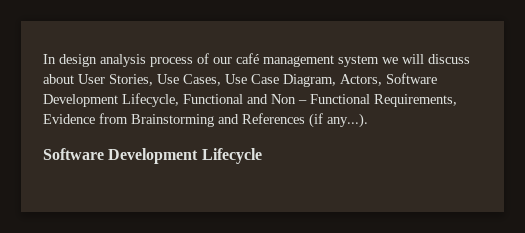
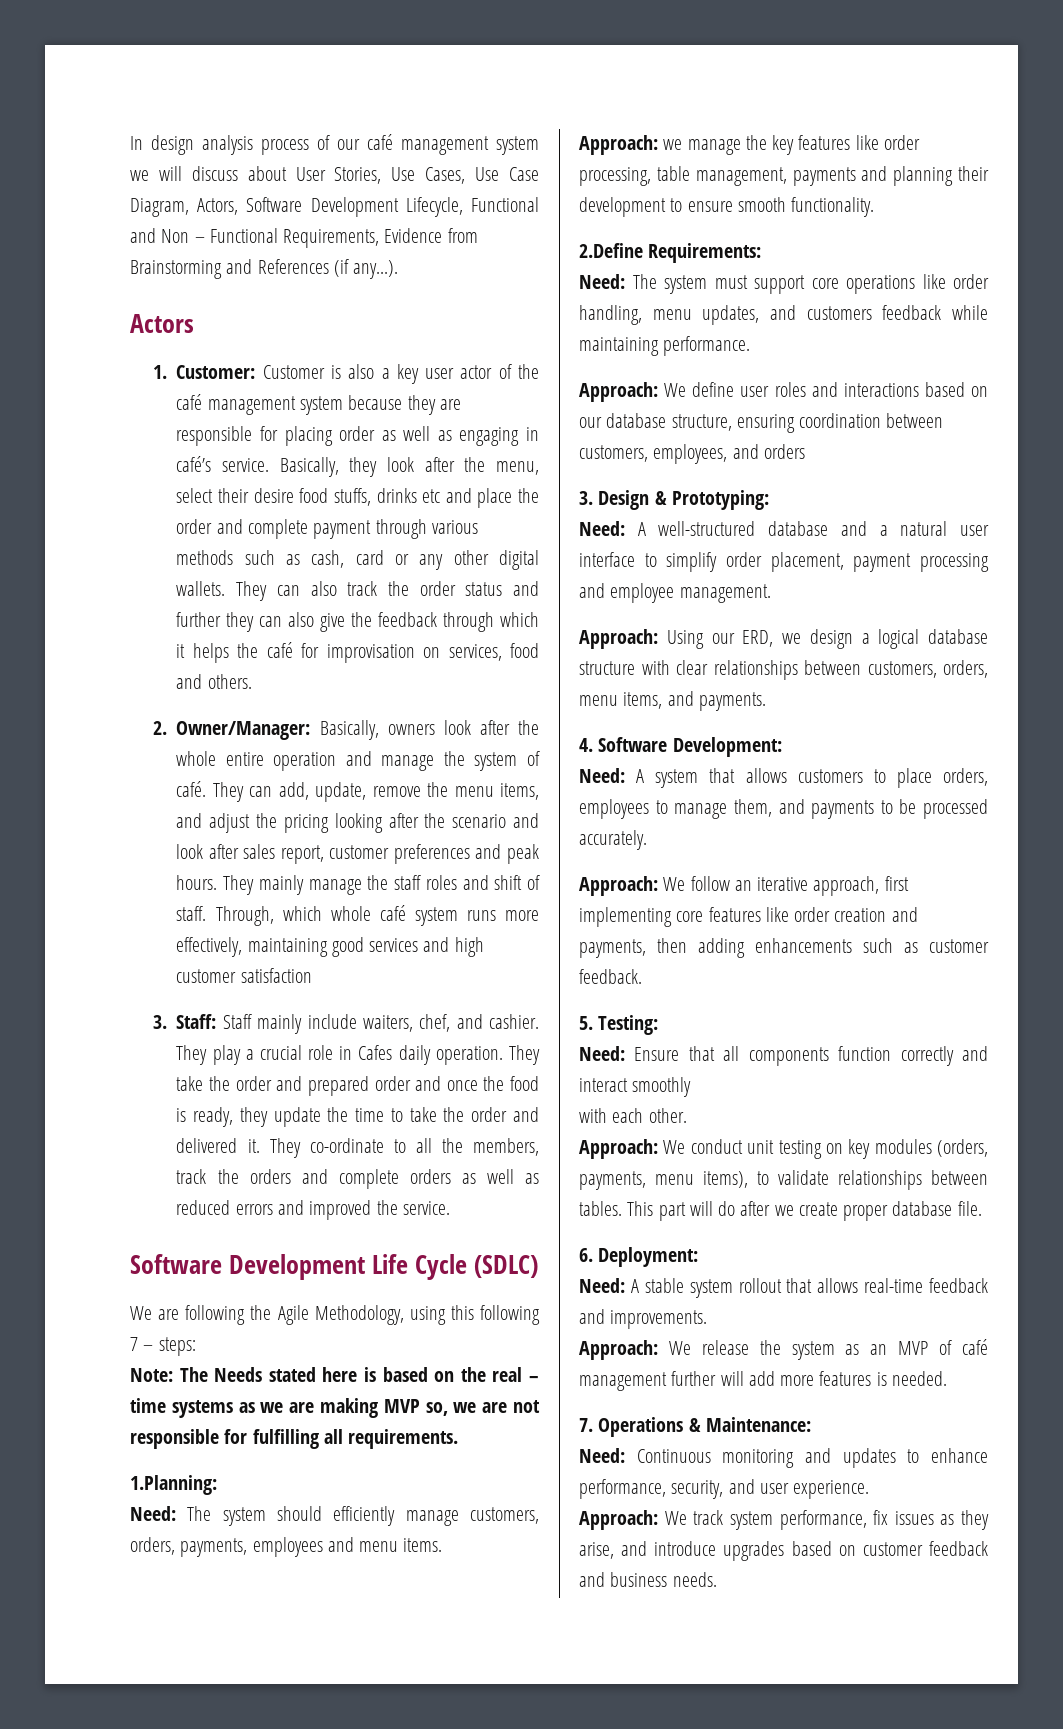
- Software Development Lifecycle
+ Actors
+ 1. Customer: Customer is also a key user actor of the café management system because they are responsible for placing order as well as engaging in café’s service. Basically, they look after the menu, select their desire food stuffs, drinks etc and place the order and complete payment through various methods such as cash, card or any other digital wallets. They can also track the order status and further they can also give the feedback through which it helps the café for improvisation on services, food and others.
+ 2. Owner/Manager: Basically, owners look after the whole entire operation and manage the system of café. They can add, update, remove the menu items, and adjust the pricing looking after the scenario and look after sales report, customer preferences and peak hours. They mainly manage the staff roles and shift of staff. Through, which whole café system runs more effectively, maintaining good services and high customer satisfaction
+ 3. Staff: Staff mainly include waiters, chef, and cashier. They play a crucial role in Cafes daily operation. They take the order and prepared order and once the food is ready, they update the time to take the order and delivered it. They co-ordinate to all the members, track the orders and complete orders as well as reduced errors and improved the service.
+ Software Development Life Cycle (SDLC)
+ We are following the Agile Methodology, using this following 7 – steps:
+ Note: The Needs stated here is based on the real – time systems as we are making MVP so, we are not responsible for fulfilling all requirements.
+ 1.Planning:
+ Need: The system should efficiently manage customers, orders, payments, employees and menu items.
+ Approach: we manage the key features like order processing, table management, payments and planning their development to ensure smooth functionality.
+ 2.Define Requirements:
+ Need: The system must support core operations like order handling, menu updates, and customers feedback while maintaining performance.
+ Approach: We define user roles and interactions based on our database structure, ensuring coordination between customers, employees, and orders
+ 3. Design & Prototyping:
+ Need: A well-structured database and a natural user interface to simplify order placement, payment processing and employee management.
+ Approach: Using our ERD, we design a logical database structure with clear relationships between customers, orders, menu items, and payments.
+ 4. Software Development:
+ Need: A system that allows customers to place orders, employees to manage them, and payments to be processed accurately.
+ Approach: We follow an iterative approach, first implementing core features like order creation and payments, then adding enhancements such as customer feedback.
+ 5. Testing:
+ Need: Ensure that all components function correctly and interact smoothly
+ with each other.
+ Approach: We conduct unit testing on key modules (orders, payments, menu items), to validate relationships between tables. This part will do after we create proper database file.
+ 6. Deployment:
+ Need: A stable system rollout that allows real-time feedback and improvements.
+ Approach: We release the system as an MVP of café management further will add more features is needed.
+ 7. Operations & Maintenance:
+ Need: Continuous monitoring and updates to enhance performance, security, and user experience.
+ Approach: We track system performance, fix issues as they arise, and introduce upgrades based on customer feedback and business needs.

